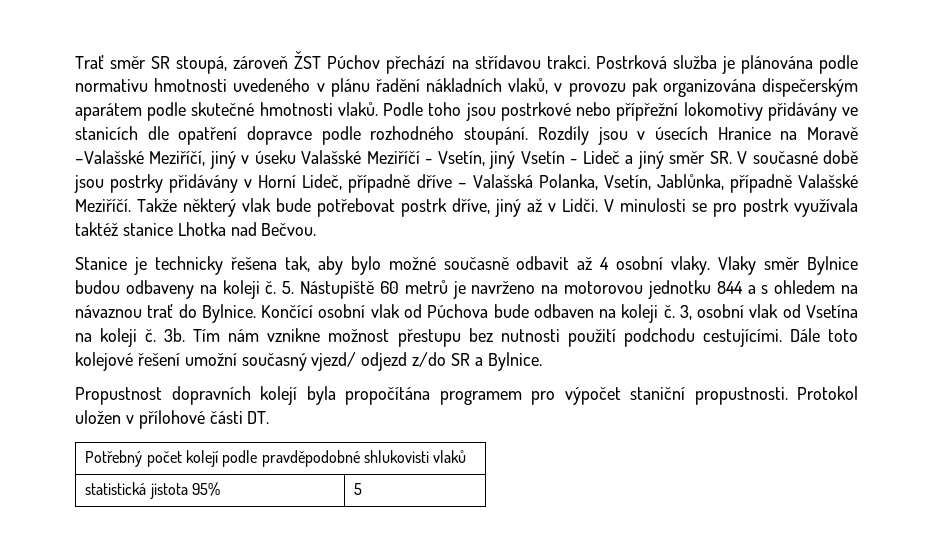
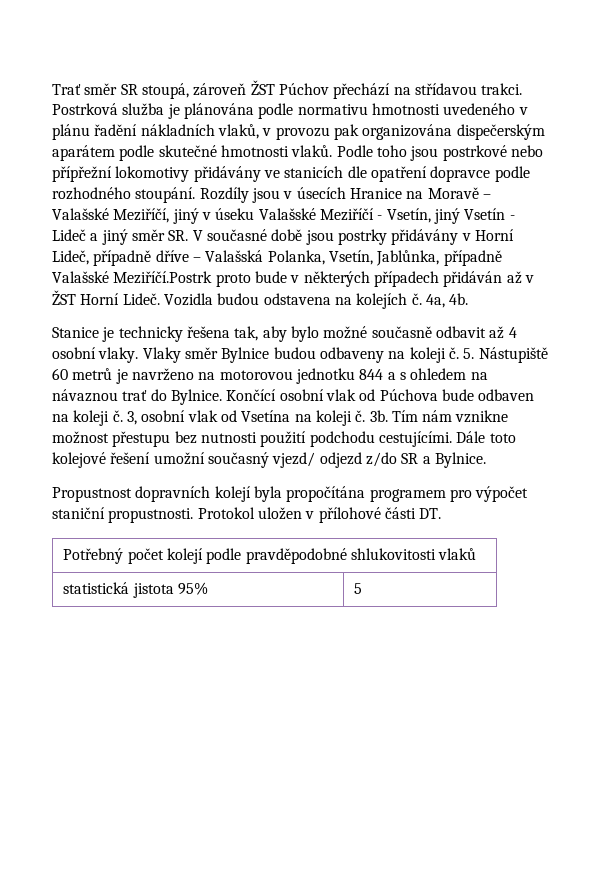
- Rozdíly jsou v úsecích Hranice na Moravě –Valašské Meziříčí, jiný v úseku Valašské Meziříčí - Vsetín, jiný Vsetín - Lideč a jiný směr SR. V současné době jsou postrky přidávány v Horní Lideč, případně dříve – Valašská Polanka, Vsetín, Jablůnka, případně Valašské Meziříčí. Takže některý vlak bude potřebovat postrk dříve, jiný až v Lidči. V minulosti se pro postrk využívala taktéž stanice Lhotka nad Bečvou.
+ Rozdíly jsou v úsecích Hranice na Moravě – Valašské Meziříčí, jiný v úseku Valašské Meziříčí - Vsetín, jiný Vsetín - Lideč a jiný směr SR. V současné době jsou postrky přidávány v Horní Lideč, případně dříve – Valašská Polanka, Vsetín, Jablůnka, případně Valašské Meziříčí.Postrk proto bude v některých případech přidáván až v ŽST Horní Lideč. Vozidla budou odstavena na kolejích č. 4a, 4b.
- Potřebný počet kolejí podle pravděpodobné shlukovisti vlaků
+ Potřebný počet kolejí podle pravděpodobné shlukovitosti vlaků

